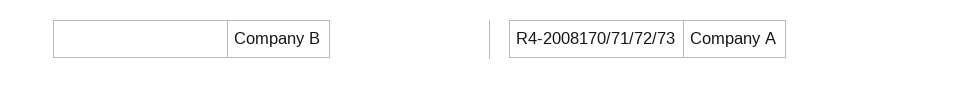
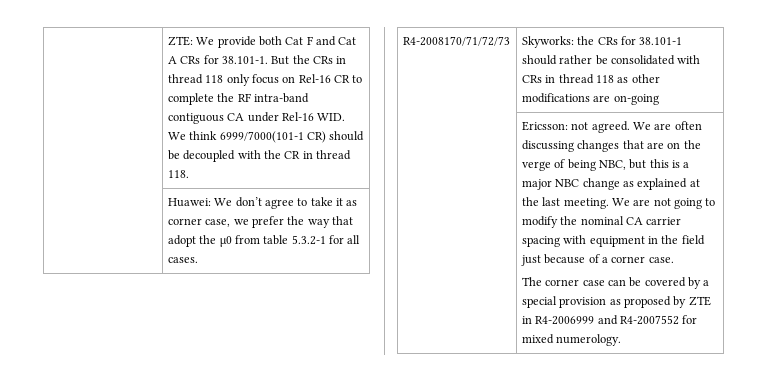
- Company B
- R4-2008170/71/72/73 | Company A
+ ZTE: We provide both Cat F and Cat A CRs for 38.101-1. But the CRs in thread 118 only focus on Rel-16 CR to complete the RF intra-band contiguous CA under Rel-16 WID. We think 6999/7000(101-1 CR) should be decoupled with the CR in thread 118.
+ | Huawei: We don’t agree to take it as corner case, we prefer the way that adopt the µ0 from table 5.3.2-1 for all cases.
+ R4-2008170/71/72/73 | Skyworks: the CRs for 38.101-1 should rather be consolidated with CRs in thread 118 as other modifications are on-going
+ | Ericsson: not agreed. We are often discussing changes that are on the verge of being NBC, but this is a major NBC change as explained at the last meeting. We are not going to modify the nominal CA carrier spacing with equipment in the field just because of a corner case.
+ The corner case can be covered by a special provision as proposed by ZTE in R4-2006999 and R4-2007552 for mixed numerology.

